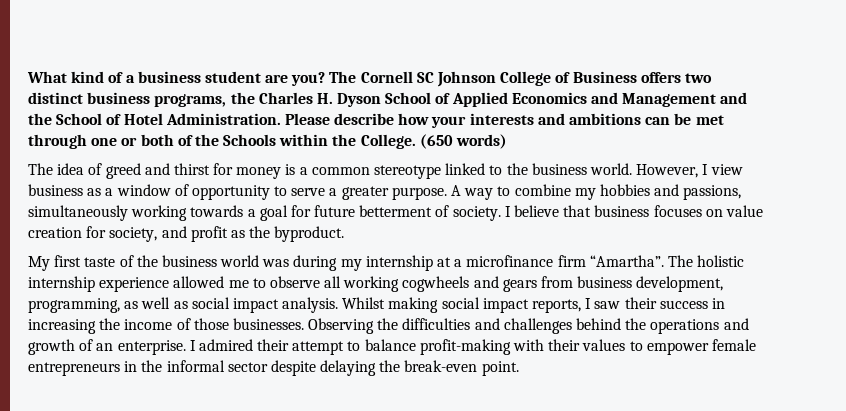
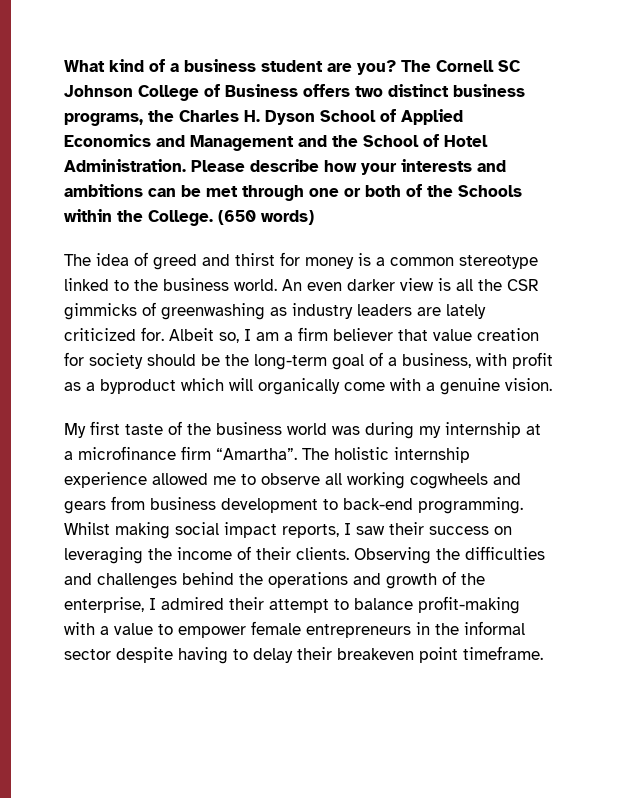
- However, I view business as a window of opportunity to serve a greater purpose. A way to combine my hobbies and passions, simultaneously working towards a goal for future betterment of society. I believe that business focuses on value creation for society, and profit as the byproduct.
+ An even darker view is all the CSR gimmicks of greenwashing as industry leaders are lately criticized for. Albeit so, I am a firm believer that value creation for society should be the long-term goal of a business, with profit as a byproduct which will organically come with a genuine vision.
- The holistic internship experience allowed me to observe all working cogwheels and gears from business development, programming, as well as social impact analysis.
+ The holistic internship experience allowed me to observe all working cogwheels and gears from business development to back-end programming.
- Whilst making social impact reports, I saw their success in increasing the income of those businesses.
+ Whilst making social impact reports, I saw their success on leveraging the income of their clients.
- Observing the difficulties and challenges behind the operations and growth of an enterprise. I admired their attempt to balance profit-making with their values to empower female entrepreneurs in the informal sector despite delaying the break-even point.
+ Observing the difficulties and challenges behind the operations and growth of the enterprise, I admired their attempt to balance profit-making with a value to empower female entrepreneurs in the informal sector despite having to delay their breakeven point timeframe.

